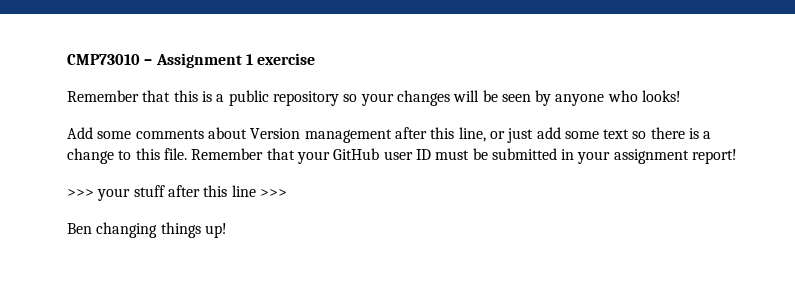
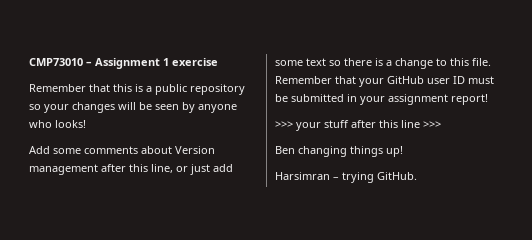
+ Harsimran – trying GitHub.

